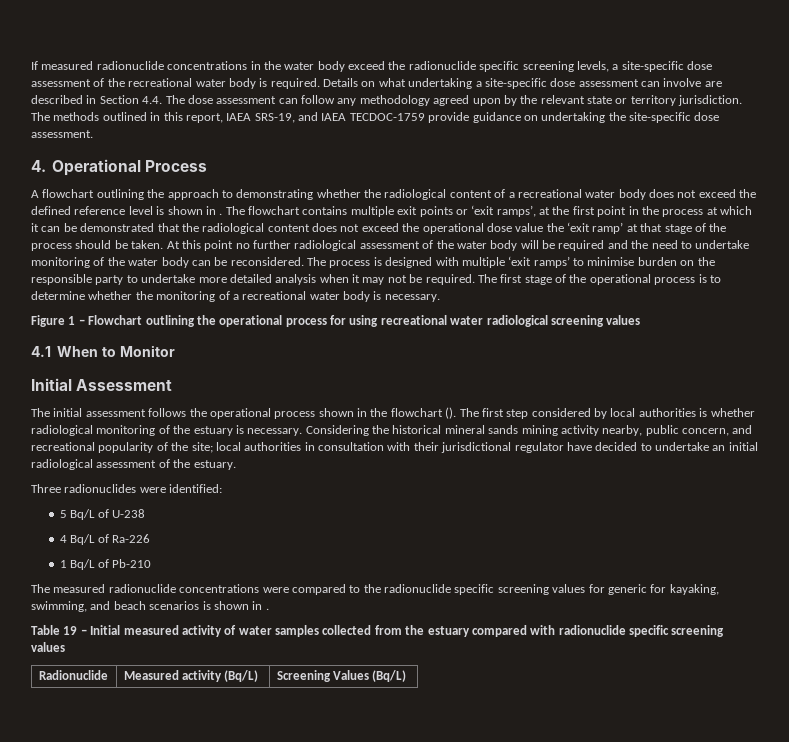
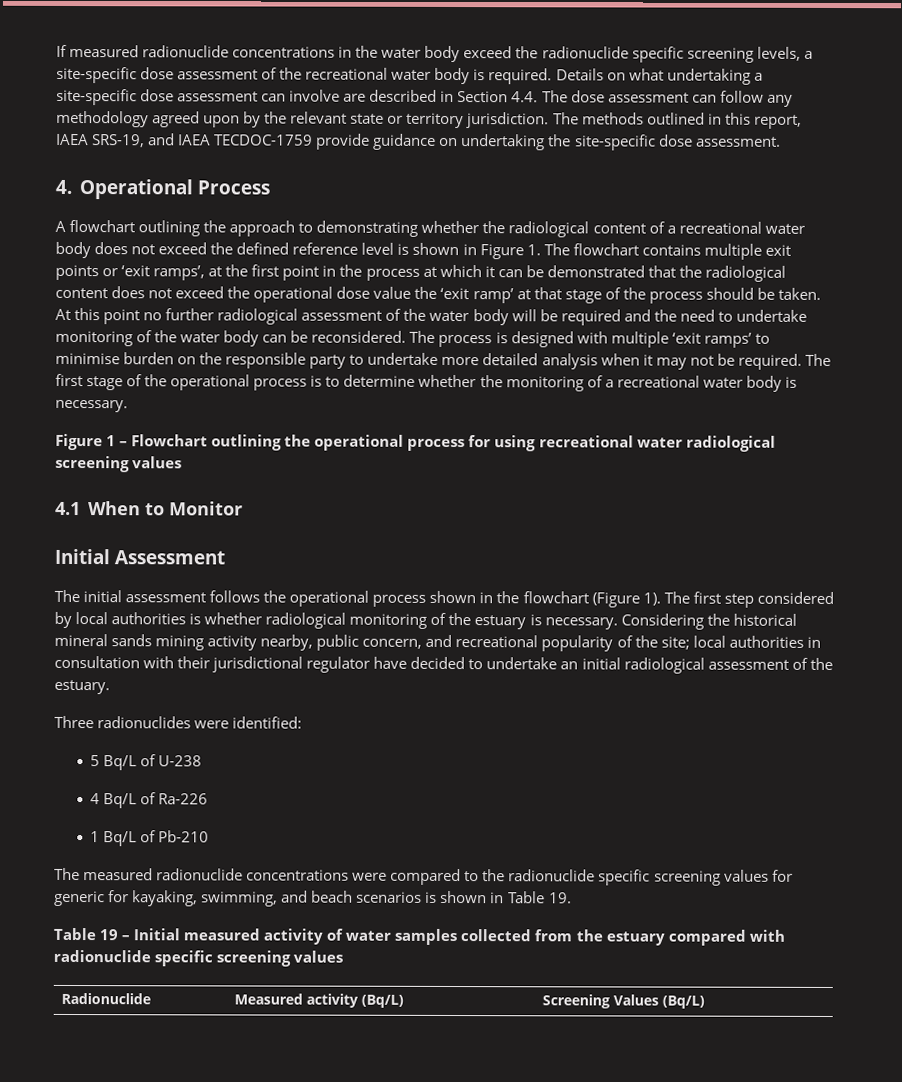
- A flowchart outlining the approach to demonstrating whether the radiological content of a recreational water body does not exceed the defined reference level is shown in . The flowchart contains multiple exit points or ‘exit ramps’, at the first point in the process at which it can be demonstrated that the radiological content does not exceed the operational dose value the ‘exit ramp’ at that stage of the process should be taken.
+ A flowchart outlining the approach to demonstrating whether the radiological content of a recreational water body does not exceed the defined reference level is shown in Figure 1. The flowchart contains multiple exit points or ‘exit ramps’, at the first point in the process at which it can be demonstrated that the radiological content does not exceed the operational dose value the ‘exit ramp’ at that stage of the process should be taken.
- The initial assessment follows the operational process shown in the flowchart ().
+ The initial assessment follows the operational process shown in the flowchart (Figure 1).
- The measured radionuclide concentrations were compared to the radionuclide specific screening values for generic for kayaking, swimming, and beach scenarios is shown in .
+ The measured radionuclide concentrations were compared to the radionuclide specific screening values for generic for kayaking, swimming, and beach scenarios is shown in Table 19.

